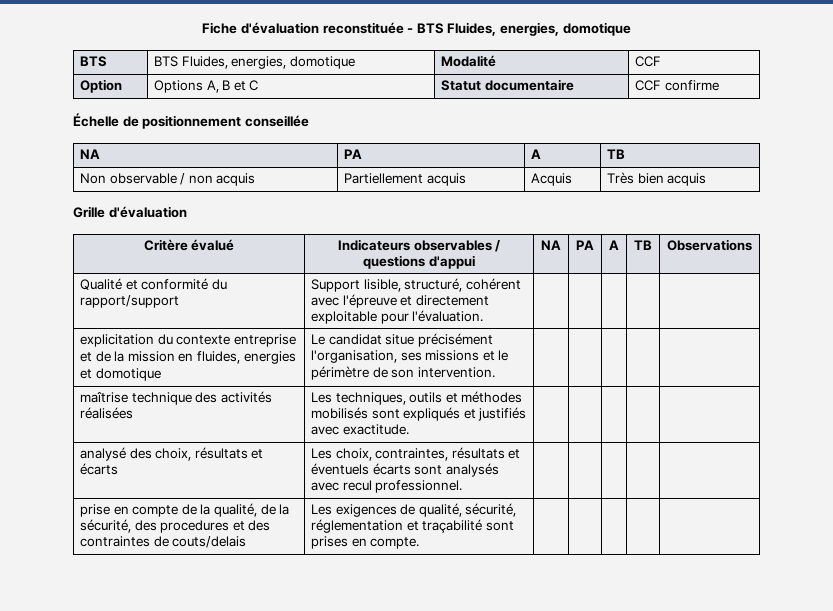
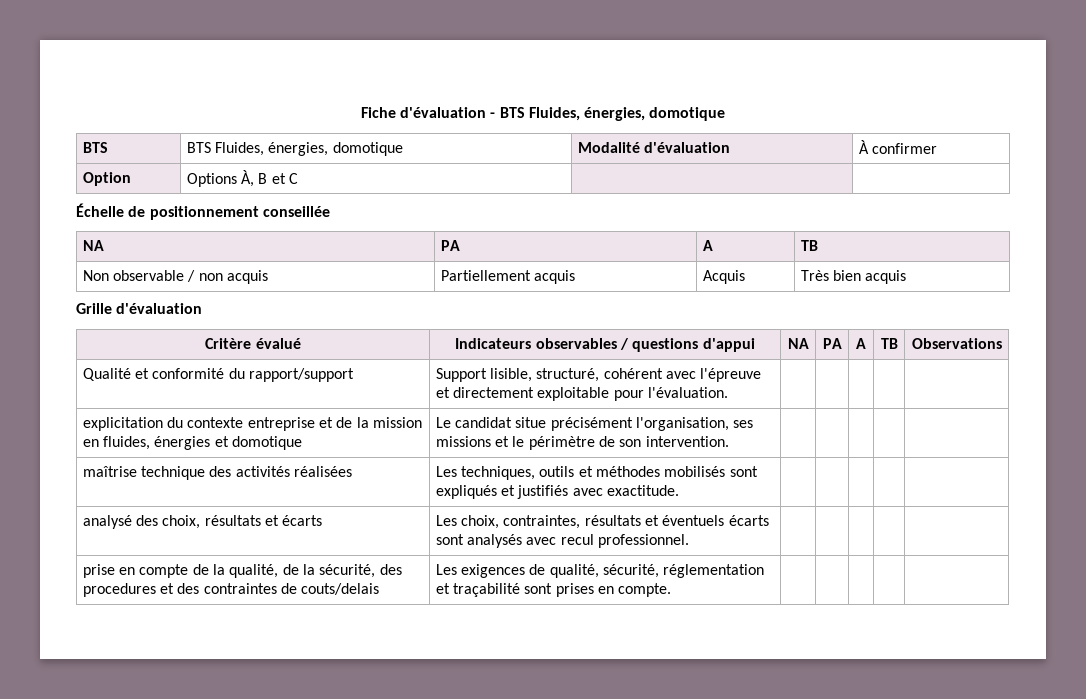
- Fiche d'évaluation reconstituée - BTS Fluides, energies, domotique
+ Fiche d'évaluation - BTS Fluides, énergies, domotique
- BTS | BTS Fluides, energies, domotique | Modalité | CCF
+ BTS | BTS Fluides, énergies, domotique | Modalité d'évaluation | À confirmer
- Option | Options A, B et C | Statut documentaire | CCF confirme
+ Option | Options À, B et C | |
- explicitation du contexte entreprise et de la mission en fluides, energies et domotique | Le candidat situe précisément l'organisation, ses missions et le périmètre de son intervention. | | | | |
+ explicitation du contexte entreprise et de la mission en fluides, énergies et domotique | Le candidat situe précisément l'organisation, ses missions et le périmètre de son intervention. | | | | |

